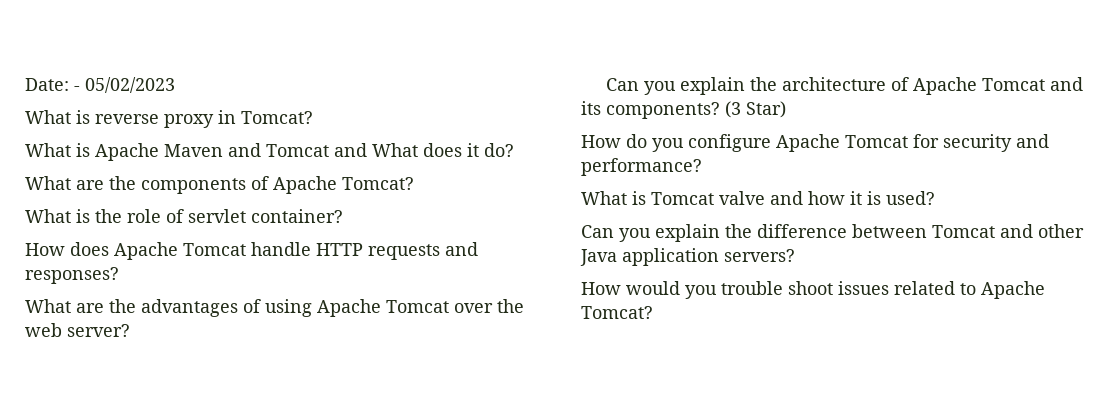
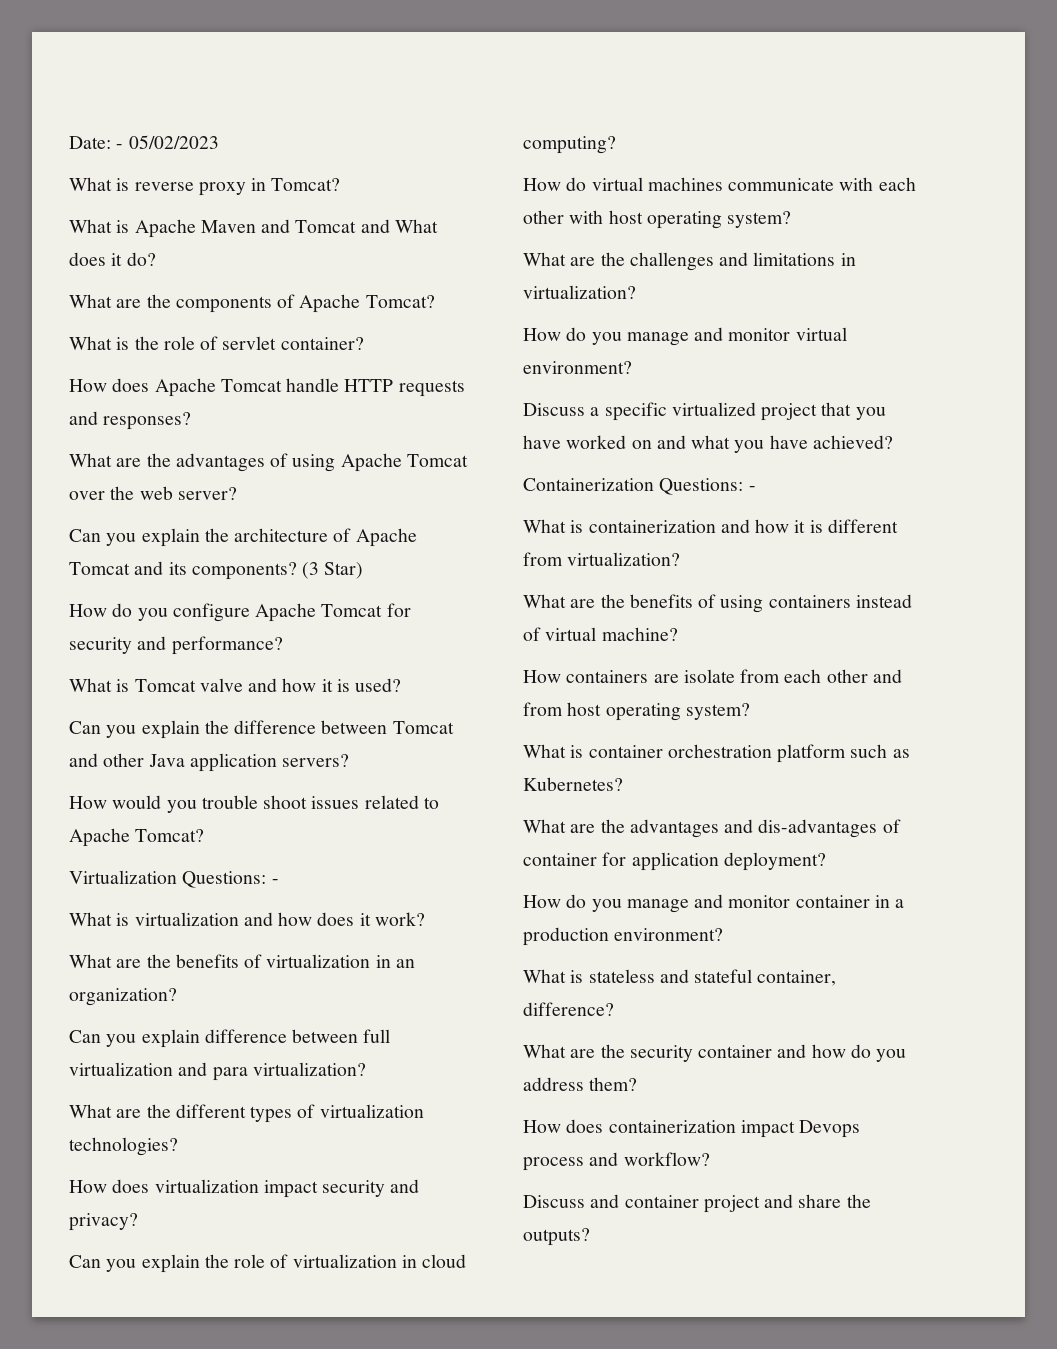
+ Virtualization Questions: -
+ What is virtualization and how does it work?
+ What are the benefits of virtualization in an organization?
+ Can you explain difference between full virtualization and para virtualization?
+ What are the different types of virtualization technologies?
+ How does virtualization impact security and privacy?
+ Can you explain the role of virtualization in cloud computing?
+ How do virtual machines communicate with each other with host operating system?
+ What are the challenges and limitations in virtualization?
+ How do you manage and monitor virtual environment?
+ Discuss a specific virtualized project that you have worked on and what you have achieved?
+ Containerization Questions: -
+ What is containerization and how it is different from virtualization?
+ What are the benefits of using containers instead of virtual machine?
+ How containers are isolate from each other and from host operating system?
+ What is container orchestration platform such as Kubernetes?
+ What are the advantages and dis-advantages of container for application deployment?
+ How do you manage and monitor container in a production environment?
+ What is stateless and stateful container, difference?
+ What are the security container and how do you address them?
+ How does containerization impact Devops process and workflow?
+ Discuss and container project and share the outputs?

